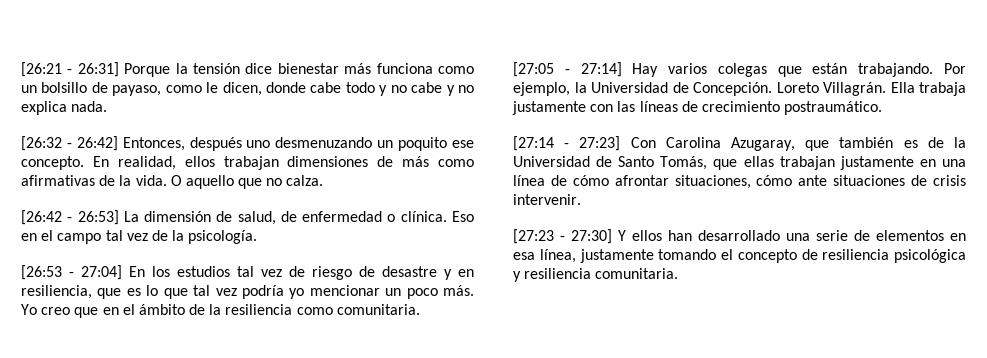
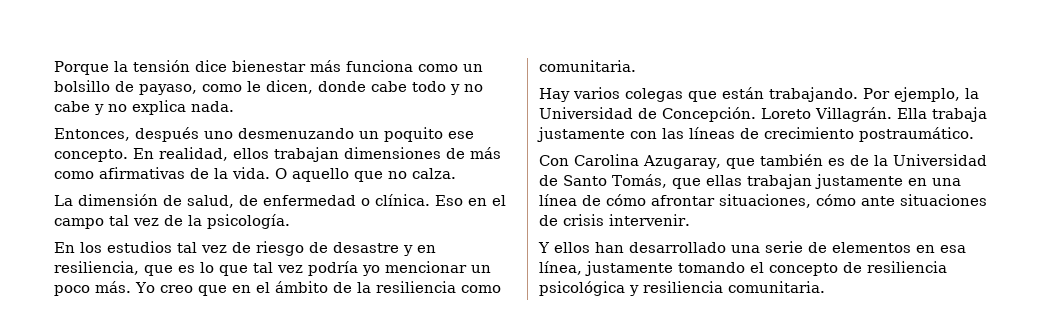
- [26:21 - 26:31] Porque la tensión dice bienestar más funciona como un bolsillo de payaso, como le dicen, donde cabe todo y no cabe y no explica nada.
+ Porque la tensión dice bienestar más funciona como un bolsillo de payaso, como le dicen, donde cabe todo y no cabe y no explica nada.
- [26:32 - 26:42] Entonces, después uno desmenuzando un poquito ese concepto.
+ Entonces, después uno desmenuzando un poquito ese concepto.
- [26:42 - 26:53] La dimensión de salud, de enfermedad o clínica.
+ La dimensión de salud, de enfermedad o clínica.
- [26:53 - 27:04] En los estudios tal vez de riesgo de desastre y en resiliencia, que es lo que tal vez podría yo mencionar un poco más.
+ En los estudios tal vez de riesgo de desastre y en resiliencia, que es lo que tal vez podría yo mencionar un poco más.
- [27:05 - 27:14] Hay varios colegas que están trabajando.
+ Hay varios colegas que están trabajando.
- [27:14 - 27:23] Con Carolina Azugaray, que también es de la Universidad de Santo Tomás, que ellas trabajan justamente en una línea de cómo afrontar situaciones, cómo ante situaciones de crisis intervenir.
+ Con Carolina Azugaray, que también es de la Universidad de Santo Tomás, que ellas trabajan justamente en una línea de cómo afrontar situaciones, cómo ante situaciones de crisis intervenir.
- [27:23 - 27:30] Y ellos han desarrollado una serie de elementos en esa línea, justamente tomando el concepto de resiliencia psicológica y resiliencia comunitaria.
+ Y ellos han desarrollado una serie de elementos en esa línea, justamente tomando el concepto de resiliencia psicológica y resiliencia comunitaria.

